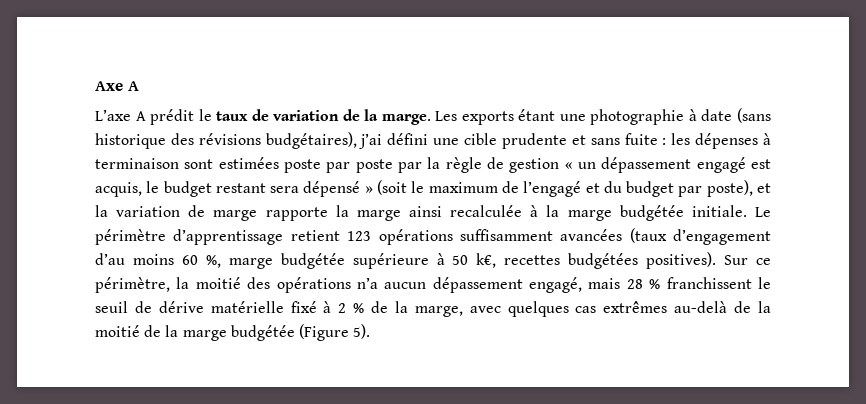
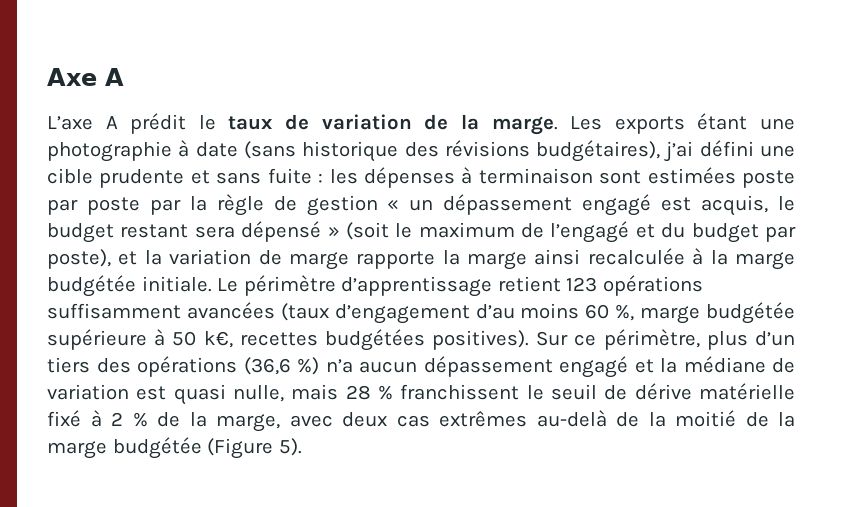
- Sur ce périmètre, la moitié des opérations n’a aucun dépassement engagé, mais 28 % franchissent le seuil de dérive matérielle fixé à 2 % de la marge, avec quelques cas extrêmes au-delà de la moitié de la marge budgétée (Figure 5).
+ Sur ce périmètre, plus d’un tiers des opérations (36,6 %) n’a aucun dépassement engagé et la médiane de variation est quasi nulle, mais 28 % franchissent le seuil de dérive matérielle fixé à 2 % de la marge, avec deux cas extrêmes au-delà de la moitié de la marge budgétée (Figure 5).

